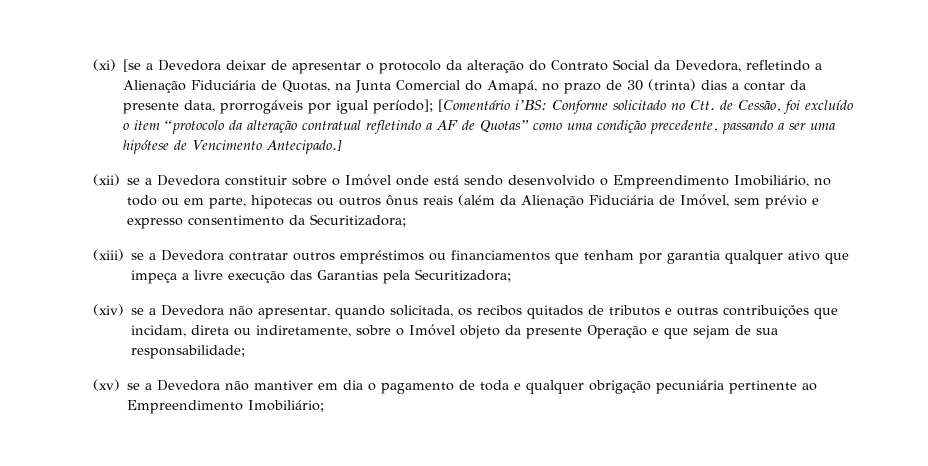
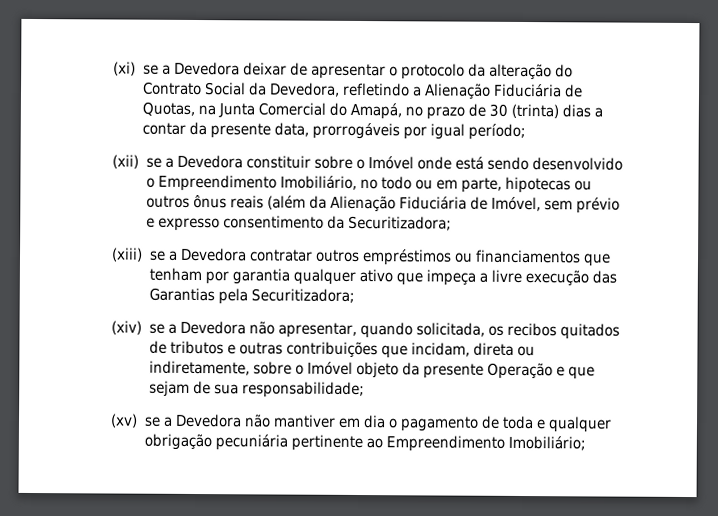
- (xi) [se a Devedora deixar de apresentar o protocolo da alteração do Contrato Social da Devedora, refletindo a Alienação Fiduciária de Quotas, na Junta Comercial do Amapá, no prazo de 30 (trinta) dias a contar da presente data, prorrogáveis por igual período]; [Comentário i’BS: Conforme solicitado no Ctt. de Cessão, foi excluído o item “protocolo da alteração contratual refletindo a AF de Quotas” como uma condição precedente, passando a ser uma hipótese de Vencimento Antecipado.]
+ (xi) se a Devedora deixar de apresentar o protocolo da alteração do Contrato Social da Devedora, refletindo a Alienação Fiduciária de Quotas, na Junta Comercial do Amapá, no prazo de 30 (trinta) dias a contar da presente data, prorrogáveis por igual período;

